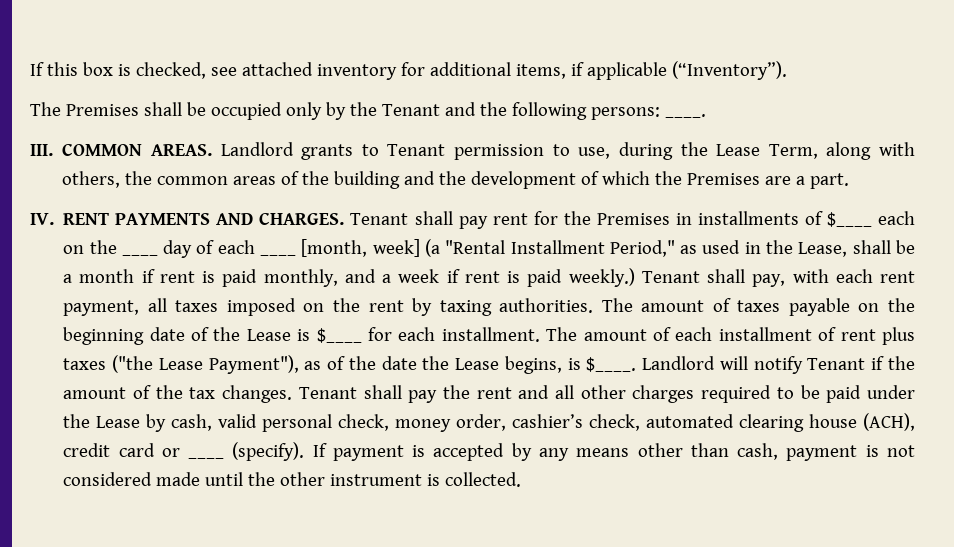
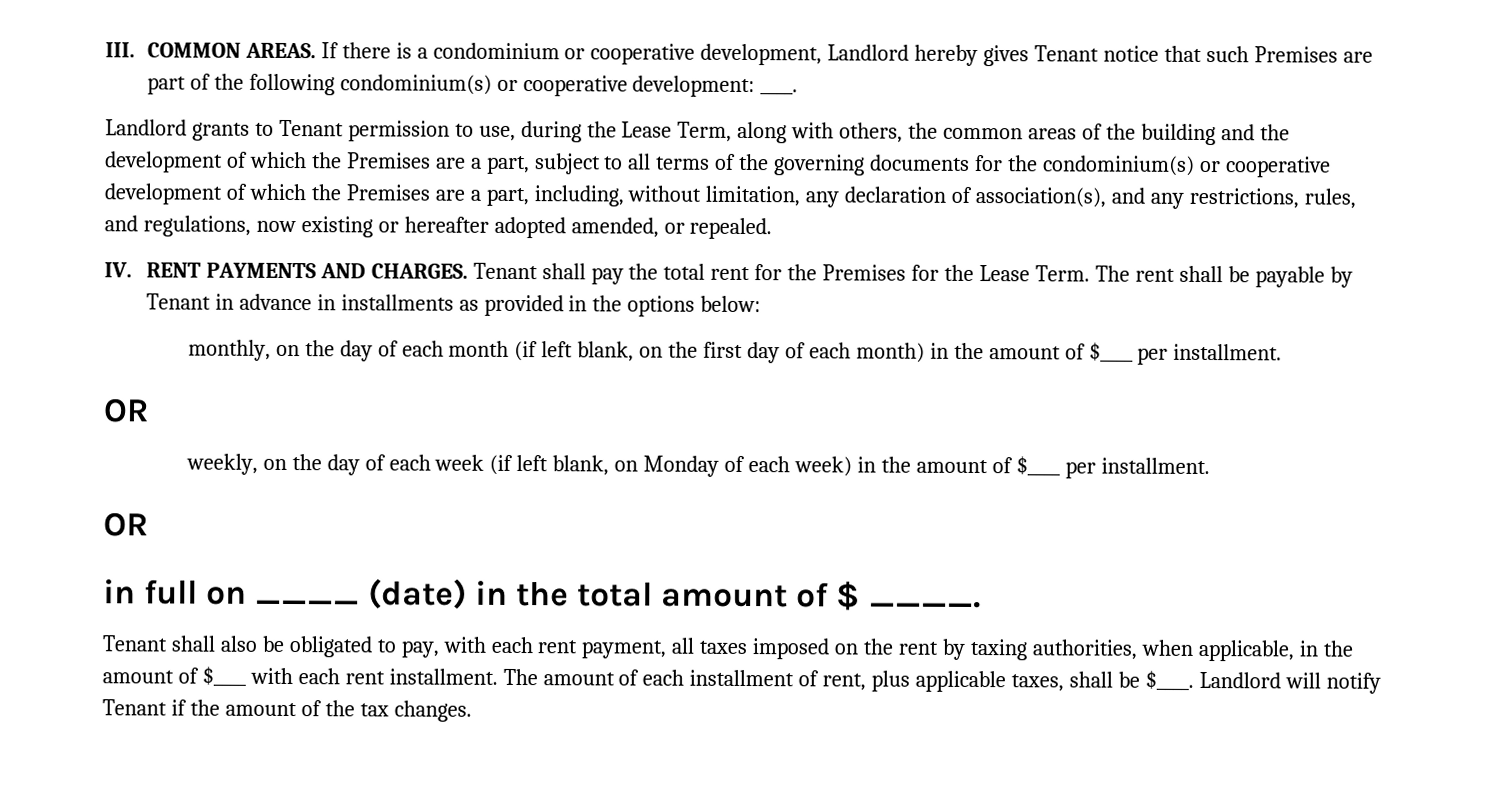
- If this box is checked, see attached inventory for additional items, if applicable (“Inventory”).
- The Premises shall be occupied only by the Tenant and the following persons: ____.
- III. COMMON AREAS. Landlord grants to Tenant permission to use, during the Lease Term, along with others, the common areas of the building and the development of which the Premises are a part.
+ III. COMMON AREAS. If there is a condominium or cooperative development, Landlord hereby gives Tenant notice that such Premises are part of the following condominium(s) or cooperative development: ____.
+ Landlord grants to Tenant permission to use, during the Lease Term, along with others, the common areas of the building and the development of which the Premises are a part, subject to all terms of the governing documents for the condominium(s) or cooperative development of which the Premises are a part, including, without limitation, any declaration of association(s), and any restrictions, rules, and regulations, now existing or hereafter adopted amended, or repealed.
- Tenant shall pay rent for the Premises in installments of $____ each on the ____ day of each ____ [month, week] (a "Rental Installment Period," as used in the Lease, shall be a month if rent is paid monthly, and a week if rent is paid weekly.) Tenant shall pay, with each rent payment, all taxes imposed on the rent by taxing authorities. The amount of taxes payable on the beginning date of the Lease is $____ for each installment.
+ Tenant shall pay the total rent for the Premises for the Lease Term. The rent shall be payable by Tenant in advance in installments as provided in the options below:
+ monthly, on the day of each month (if left blank, on the first day of each month) in the amount of $____ per installment.
+ OR
+ weekly, on the day of each week (if left blank, on Monday of each week) in the amount of $____ per installment.
+ OR
+ in full on ____ (date) in the total amount of $ ____.
+ Tenant shall also be obligated to pay, with each rent payment, all taxes imposed on the rent by taxing authorities, when applicable, in the amount of $____ with each rent installment.
- The amount of each installment of rent plus taxes ("the Lease Payment"), as of the date the Lease begins, is $____.
+ The amount of each installment of rent, plus applicable taxes, shall be $____.
- Tenant shall pay the rent and all other charges required to be paid under the Lease by cash, valid personal check, money order, cashier’s check, automated clearing house (ACH), credit card or ____ (specify). If payment is accepted by any means other than cash, payment is not considered made until the other instrument is collected.

